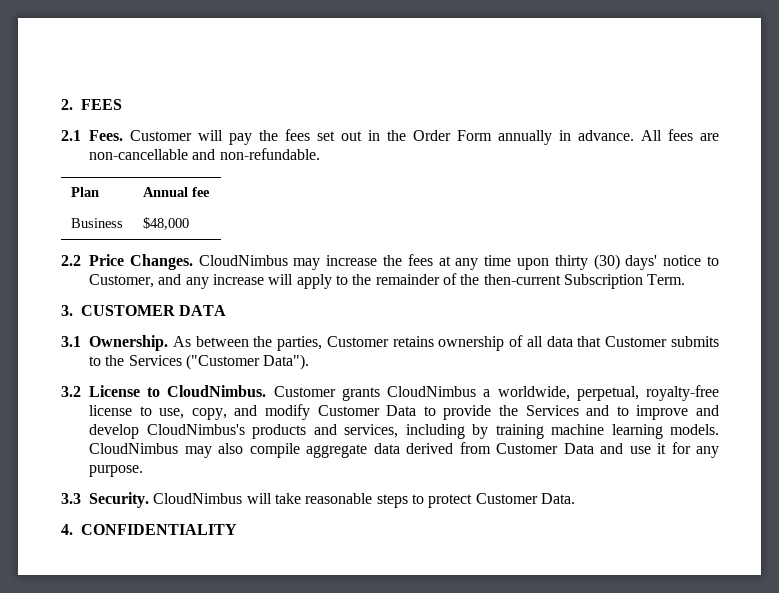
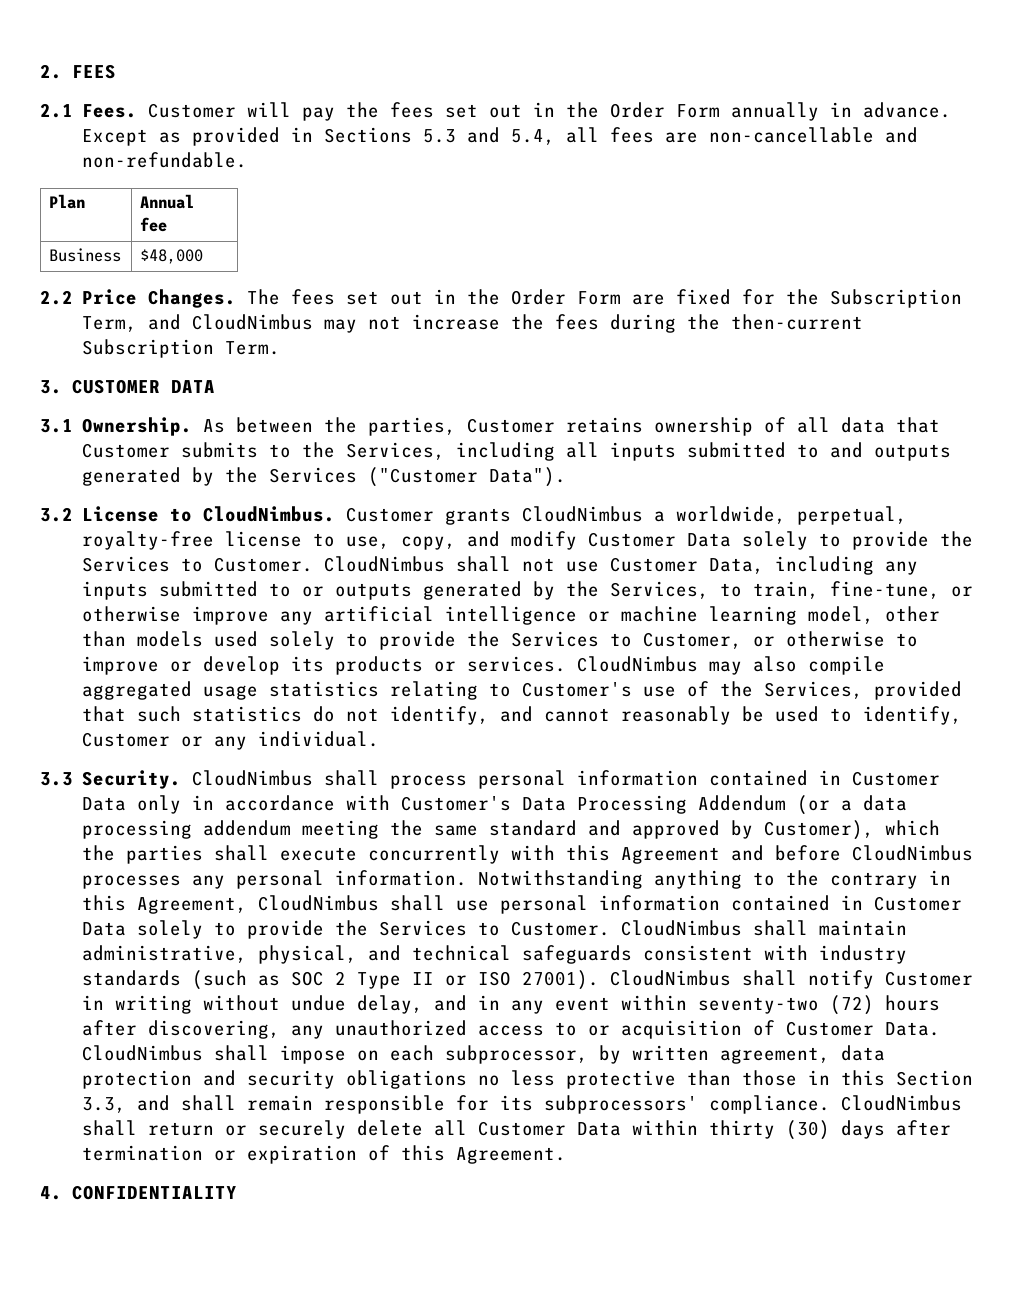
- All fees are non-cancellable and non-refundable.
+ Except as provided in Sections 5.3 and 5.4, all fees are non-cancellable and non-refundable.
- CloudNimbus may increase the fees at any time upon thirty (30) days' notice to Customer, and any increase will apply to the remainder of the then-current Subscription Term.
+ The fees set out in the Order Form are fixed for the Subscription Term, and CloudNimbus may not increase the fees during the then-current Subscription Term.
- As between the parties, Customer retains ownership of all data that Customer submits to the Services ("Customer Data").
+ As between the parties, Customer retains ownership of all data that Customer submits to the Services, including all inputs submitted to and outputs generated by the Services ("Customer Data").
- Customer grants CloudNimbus a worldwide, perpetual, royalty-free license to use, copy, and modify Customer Data to provide the Services and to improve and develop CloudNimbus's products and services, including by training machine learning models. CloudNimbus may also compile aggregate data derived from Customer Data and use it for any purpose.
- 3.3 Security. CloudNimbus will take reasonable steps to protect Customer Data.
+ Customer grants CloudNimbus a worldwide, perpetual, royalty-free license to use, copy, and modify Customer Data solely to provide the Services to Customer. CloudNimbus shall not use Customer Data, including any inputs submitted to or outputs generated by the Services, to train, fine-tune, or otherwise improve any artificial intelligence or machine learning model, other than models used solely to provide the Services to Customer, or otherwise to improve or develop its products or services. CloudNimbus may also compile aggregated usage statistics relating to Customer's use of the Services, provided that such statistics do not identify, and cannot reasonably be used to identify, Customer or any individual.
+ 3.3 Security. CloudNimbus shall process personal information contained in Customer Data only in accordance with Customer's Data Processing Addendum (or a data processing addendum meeting the same standard and approved by Customer), which the parties shall execute concurrently with this Agreement and before CloudNimbus processes any personal information. Notwithstanding anything to the contrary in this Agreement, CloudNimbus shall use personal information contained in Customer Data solely to provide the Services to Customer. CloudNimbus shall maintain administrative, physical, and technical safeguards consistent with industry standards (such as SOC 2 Type II or ISO 27001). CloudNimbus shall notify Customer in writing without undue delay, and in any event within seventy-two (72) hours after discovering, any unauthorized access to or acquisition of Customer Data. CloudNimbus shall impose on each subprocessor, by written agreement, data protection and security obligations no less protective than those in this Section 3.3, and shall remain responsible for its subprocessors' compliance. CloudNimbus shall return or securely delete all Customer Data within thirty (30) days after termination or expiration of this Agreement.

